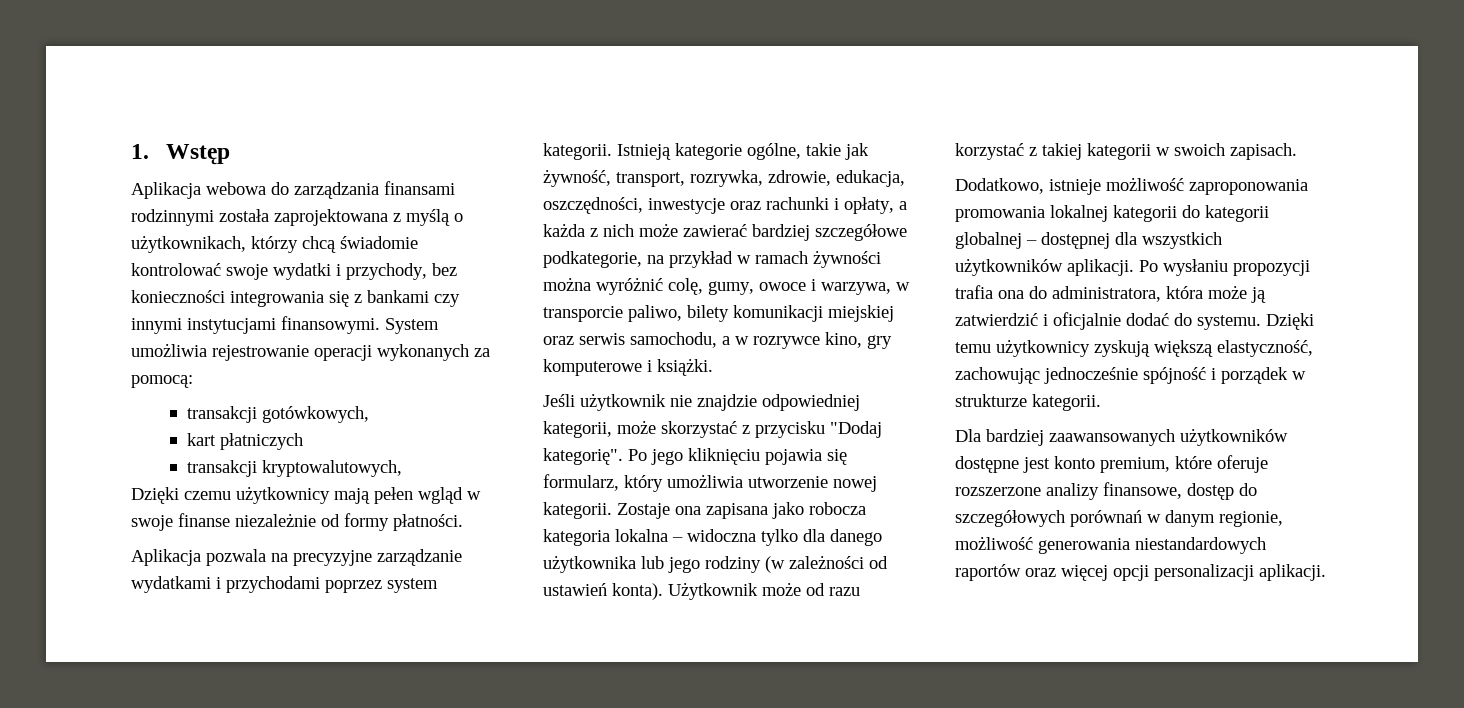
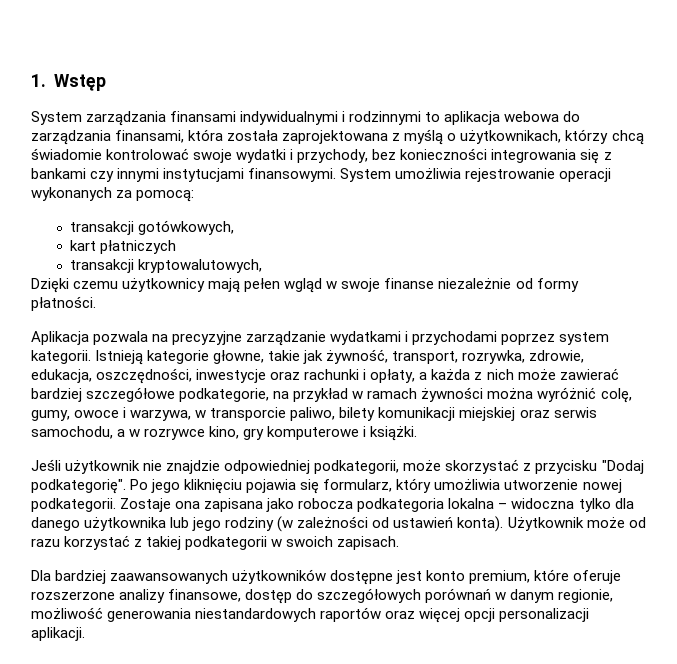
- Aplikacja webowa do zarządzania finansami rodzinnymi została zaprojektowana z myślą o użytkownikach, którzy chcą świadomie kontrolować swoje wydatki i przychody, bez konieczności integrowania się z bankami czy innymi instytucjami finansowymi.
+ System zarządzania finansami indywidualnymi i rodzinnymi to aplikacja webowa do zarządzania finansami, która została zaprojektowana z myślą o użytkownikach, którzy chcą świadomie kontrolować swoje wydatki i przychody, bez konieczności integrowania się z bankami czy innymi instytucjami finansowymi.
- Istnieją kategorie ogólne, takie jak żywność, transport, rozrywka, zdrowie, edukacja, oszczędności, inwestycje oraz rachunki i opłaty, a każda z nich może zawierać bardziej szczegółowe podkategorie, na przykład w ramach żywności można wyróżnić colę, gumy, owoce i warzywa, w transporcie paliwo, bilety komunikacji miejskiej oraz serwis samochodu, a w rozrywce kino, gry komputerowe i książki.
+ Istnieją kategorie głowne, takie jak żywność, transport, rozrywka, zdrowie, edukacja, oszczędności, inwestycje oraz rachunki i opłaty, a każda z nich może zawierać bardziej szczegółowe podkategorie, na przykład w ramach żywności można wyróżnić colę, gumy, owoce i warzywa, w transporcie paliwo, bilety komunikacji miejskiej oraz serwis samochodu, a w rozrywce kino, gry komputerowe i książki.
- Jeśli użytkownik nie znajdzie odpowiedniej kategorii, może skorzystać z przycisku "Dodaj kategorię".
+ Jeśli użytkownik nie znajdzie odpowiedniej podkategorii, może skorzystać z przycisku "Dodaj podkategorię".
- Po jego kliknięciu pojawia się formularz, który umożliwia utworzenie nowej kategorii.
+ Po jego kliknięciu pojawia się formularz, który umożliwia utworzenie nowej podkategorii.
- Zostaje ona zapisana jako robocza kategoria lokalna – widoczna tylko dla danego użytkownika lub jego rodziny (w zależności od ustawień konta).
+ Zostaje ona zapisana jako robocza podkategoria lokalna – widoczna tylko dla danego użytkownika lub jego rodziny (w zależności od ustawień konta).
- Użytkownik może od razu korzystać z takiej kategorii w swoich zapisach.
+ Użytkownik może od razu korzystać z takiej podkategorii w swoich zapisach.
- Dodatkowo, istnieje możliwość zaproponowania promowania lokalnej kategorii do kategorii globalnej – dostępnej dla wszystkich użytkowników aplikacji. Po wysłaniu propozycji trafia ona do administratora, która może ją zatwierdzić i oficjalnie dodać do systemu. Dzięki temu użytkownicy zyskują większą elastyczność, zachowując jednocześnie spójność i porządek w strukturze kategorii.

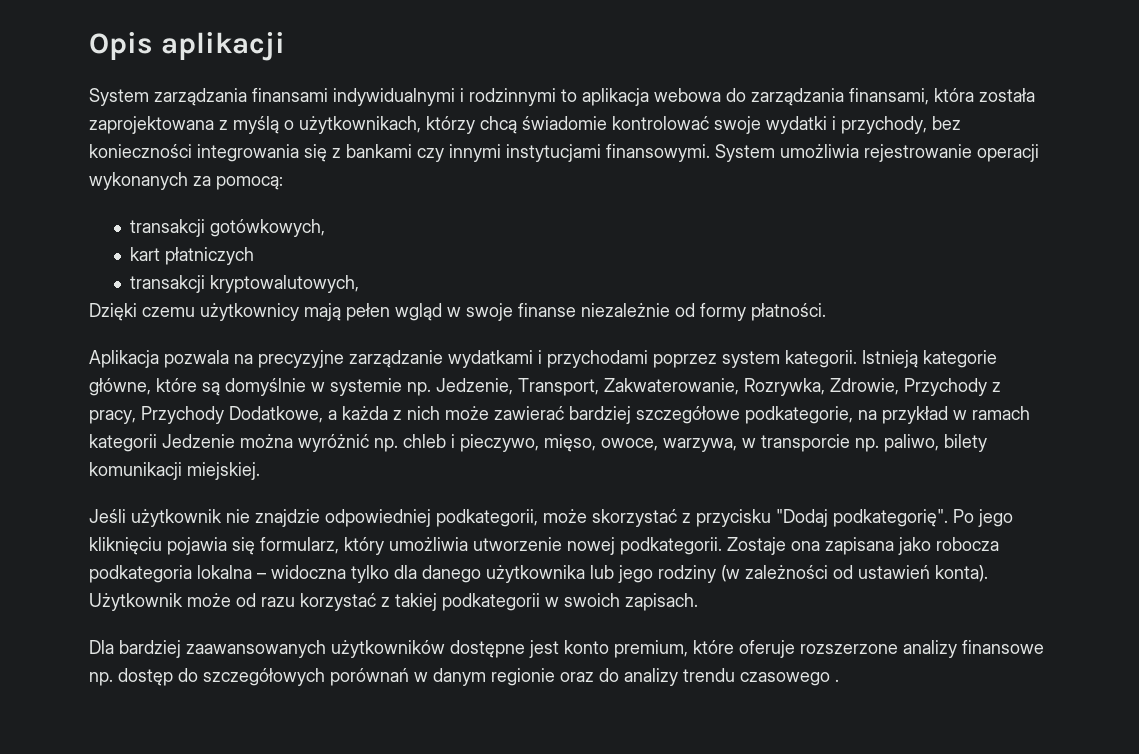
- 1. Wstęp
+ Opis aplikacji
- Istnieją kategorie głowne, takie jak żywność, transport, rozrywka, zdrowie, edukacja, oszczędności, inwestycje oraz rachunki i opłaty, a każda z nich może zawierać bardziej szczegółowe podkategorie, na przykład w ramach żywności można wyróżnić colę, gumy, owoce i warzywa, w transporcie paliwo, bilety komunikacji miejskiej oraz serwis samochodu, a w rozrywce kino, gry komputerowe i książki.
+ Istnieją kategorie główne, które są domyślnie w systemie np. Jedzenie, Transport, Zakwaterowanie, Rozrywka, Zdrowie, Przychody z pracy, Przychody Dodatkowe, a każda z nich może zawierać bardziej szczegółowe podkategorie, na przykład w ramach kategorii Jedzenie można wyróżnić np. chleb i pieczywo, mięso, owoce, warzywa, w transporcie np. paliwo, bilety komunikacji miejskiej.
- Dla bardziej zaawansowanych użytkowników dostępne jest konto premium, które oferuje rozszerzone analizy finansowe, dostęp do szczegółowych porównań w danym regionie, możliwość generowania niestandardowych raportów oraz więcej opcji personalizacji aplikacji.
+ Dla bardziej zaawansowanych użytkowników dostępne jest konto premium, które oferuje rozszerzone analizy finansowe np. dostęp do szczegółowych porównań w danym regionie oraz do analizy trendu czasowego .

